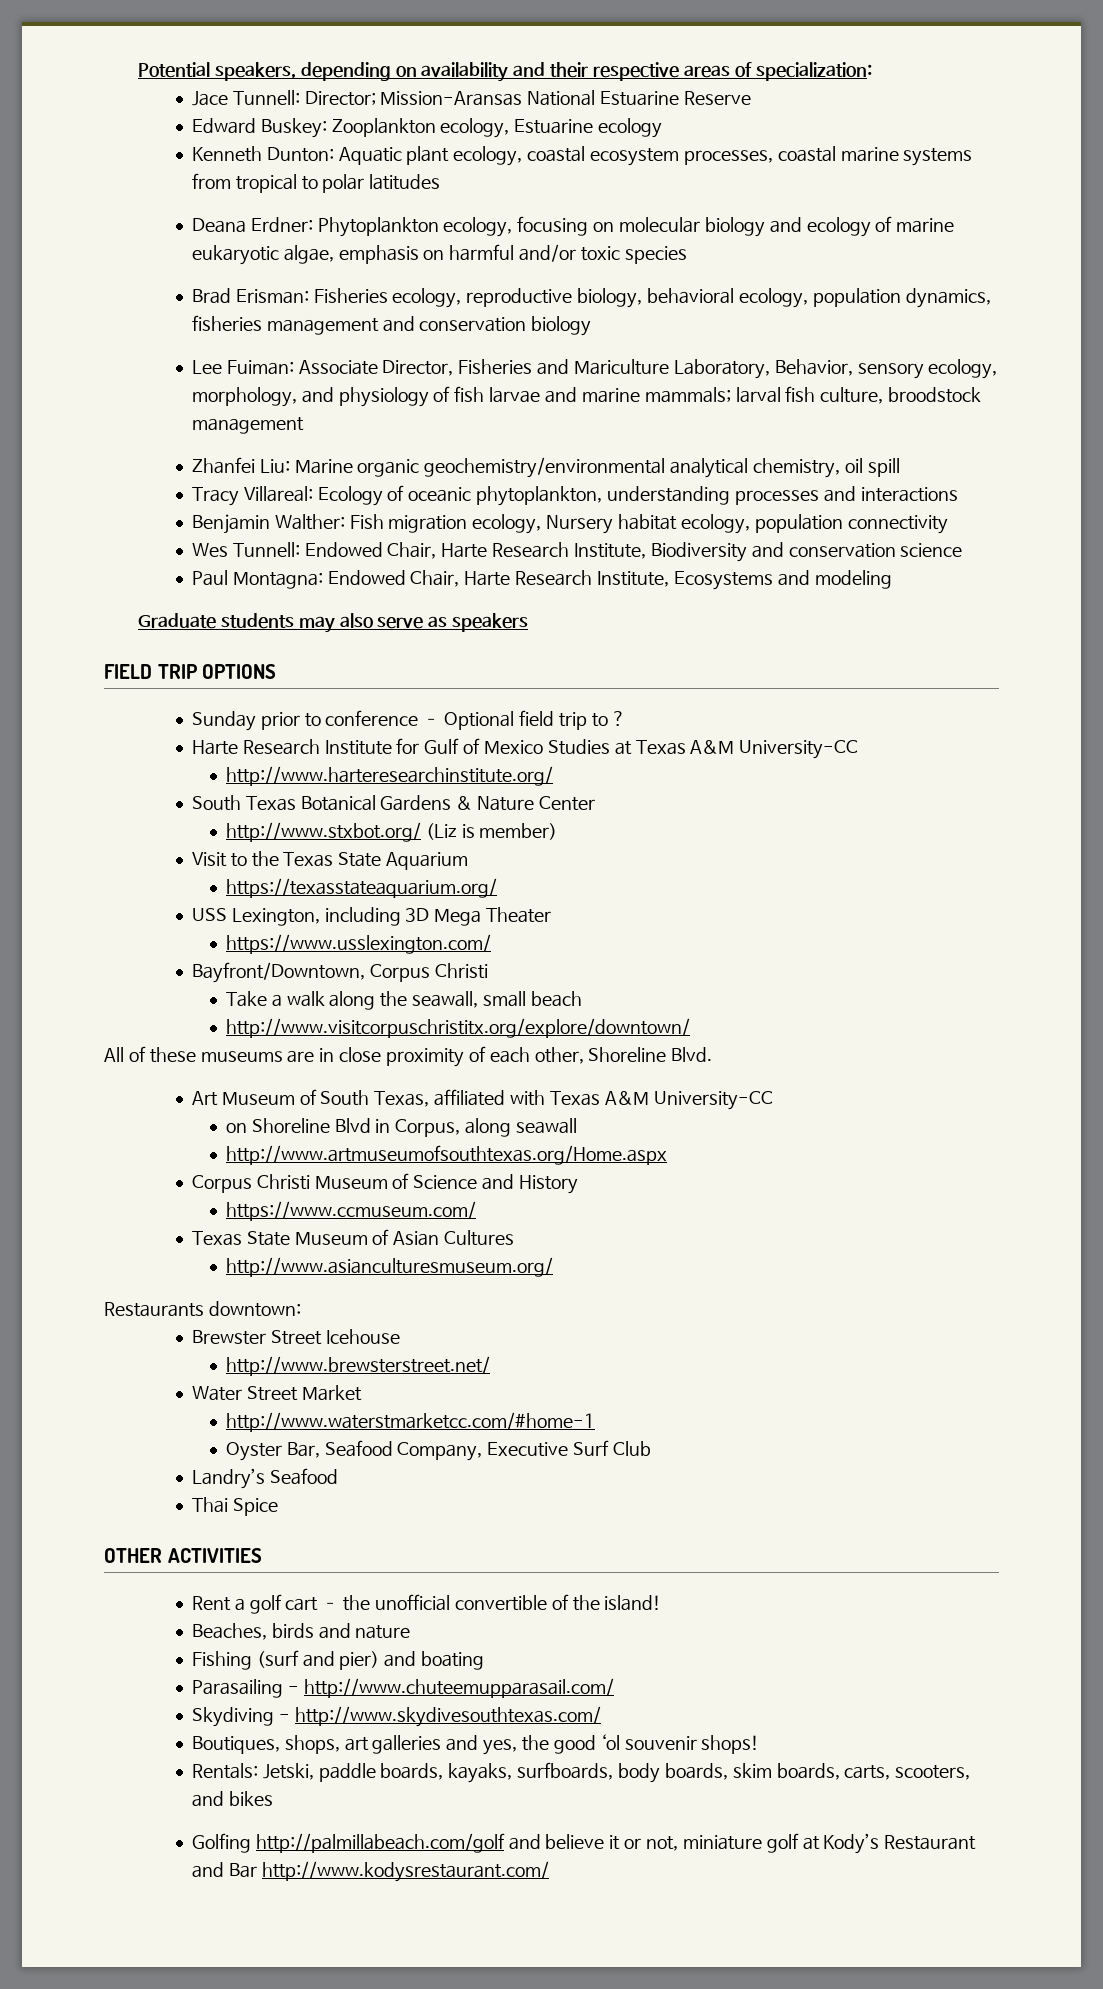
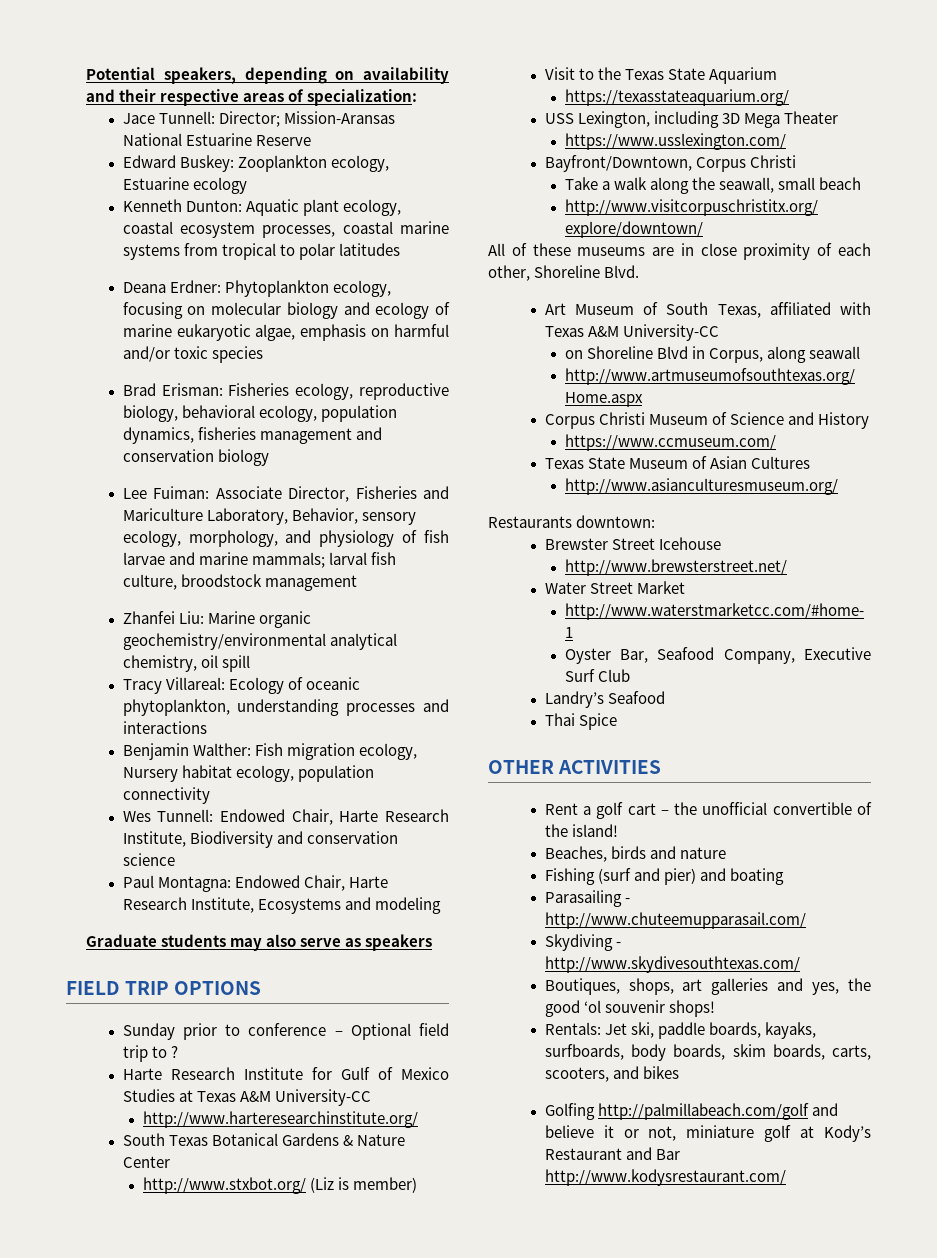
- Rentals: Jetski, paddle boards, kayaks, surfboards, body boards, skim boards, carts, scooters, and bikes
+ Rentals: Jet ski, paddle boards, kayaks, surfboards, body boards, skim boards, carts, scooters, and bikes

